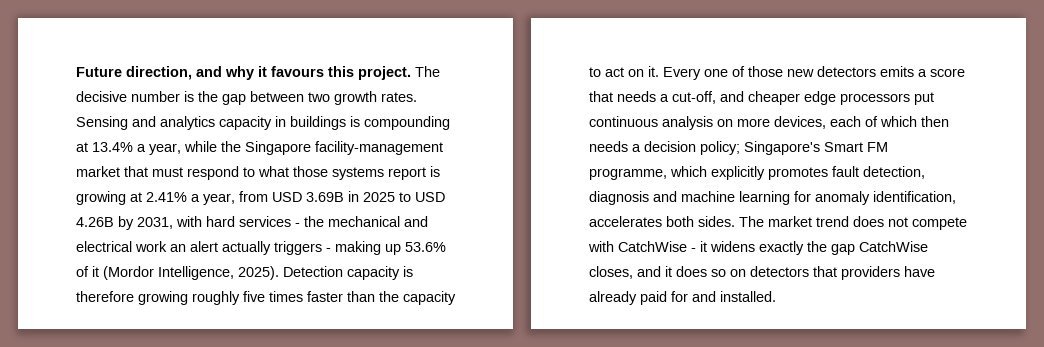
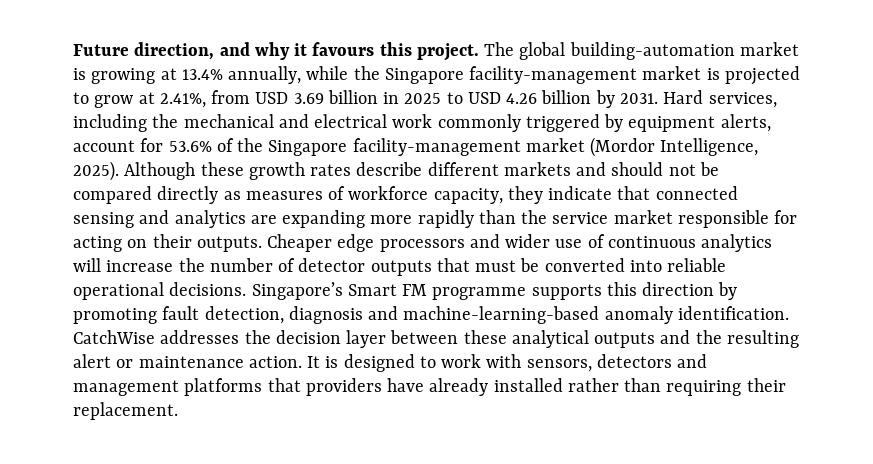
- The decisive number is the gap between two growth rates. Sensing and analytics capacity in buildings is compounding at 13.4% a year, while the Singapore facility-management market that must respond to what those systems report is growing at 2.41% a year, from USD 3.69B in 2025 to USD 4.26B by 2031, with hard services - the mechanical and electrical work an alert actually triggers - making up 53.6% of it (Mordor Intelligence, 2025). Detection capacity is therefore growing roughly five times faster than the capacity to act on it. Every one of those new detectors emits a score that needs a cut-off, and cheaper edge processors put continuous analysis on more devices, each of which then needs a decision policy; Singapore's Smart FM programme, which explicitly promotes fault detection, diagnosis and machine learning for anomaly identification, accelerates both sides. The market trend does not compete with CatchWise - it widens exactly the gap CatchWise closes, and it does so on detectors that providers have already paid for and installed.
+ The global building-automation market is growing at 13.4% annually, while the Singapore facility-management market is projected to grow at 2.41%, from USD 3.69 billion in 2025 to USD 4.26 billion by 2031. Hard services, including the mechanical and electrical work commonly triggered by equipment alerts, account for 53.6% of the Singapore facility-management market (Mordor Intelligence, 2025). Although these growth rates describe different markets and should not be compared directly as measures of workforce capacity, they indicate that connected sensing and analytics are expanding more rapidly than the service market responsible for acting on their outputs. Cheaper edge processors and wider use of continuous analytics will increase the number of detector outputs that must be converted into reliable operational decisions. Singapore’s Smart FM programme supports this direction by promoting fault detection, diagnosis and machine-learning-based anomaly identification. CatchWise addresses the decision layer between these analytical outputs and the resulting alert or maintenance action. It is designed to work with sensors, detectors and management platforms that providers have already installed rather than requiring their replacement.

